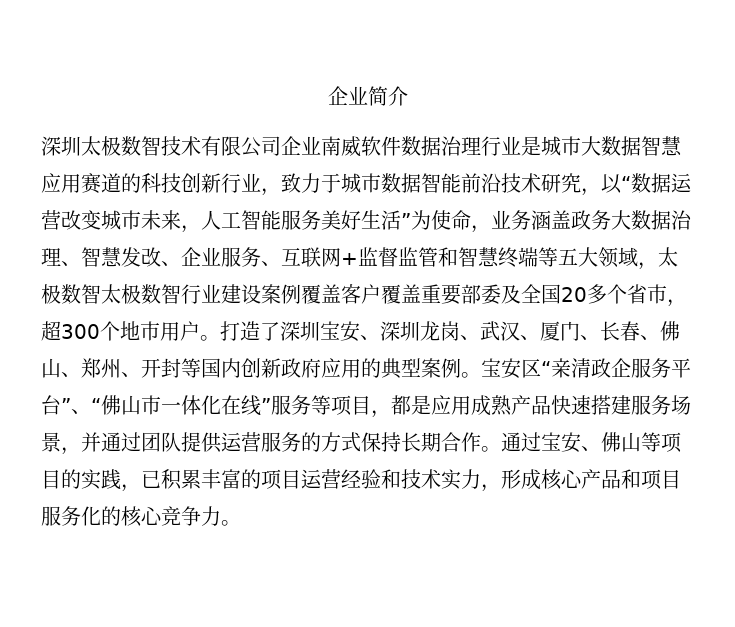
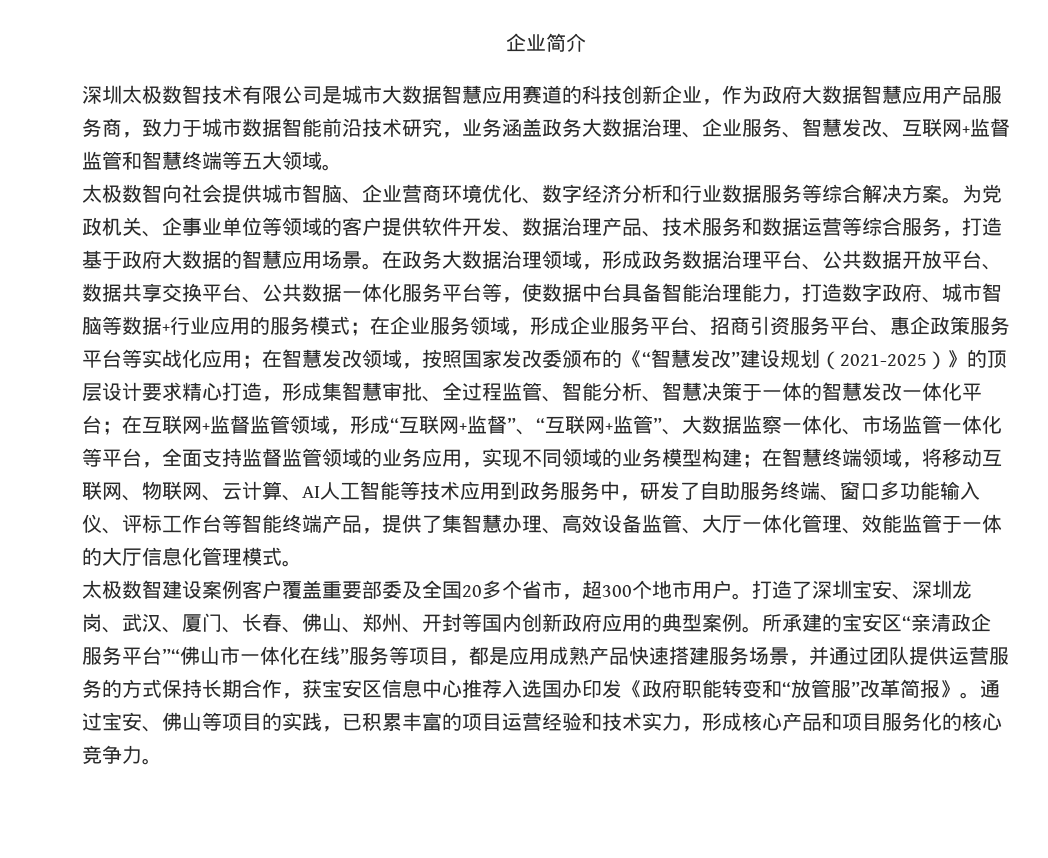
- 深圳太极数智技术有限公司企业南威软件数据治理行业是城市大数据智慧应用赛道的科技创新行业，致力于城市数据智能前沿技术研究，以“数据运营改变城市未来，人工智能服务美好生活”为使命，业务涵盖政务大数据治理、智慧发改、企业服务、互联网+监督监管和智慧终端等五大领域，太极数智太极数智行业建设案例覆盖客户覆盖重要部委及全国20多个省市，超300个地市用户。
+ 深圳太极数智技术有限公司是城市大数据智慧应用赛道的科技创新企业，作为政府大数据智慧应用产品服务商，致力于城市数据智能前沿技术研究，业务涵盖政务大数据治理、企业服务、智慧发改、互联网+监督监管和智慧终端等五大领域。
+ 太极数智向社会提供城市智脑、企业营商环境优化、数字经济分析和行业数据服务等综合解决方案。为党政机关、企事业单位等领域的客户提供软件开发、数据治理产品、技术服务和数据运营等综合服务，打造基于政府大数据的智慧应用场景。在政务大数据治理领域，形成政务数据治理平台、公共数据开放平台、数据共享交换平台、公共数据一体化服务平台等，使数据中台具备智能治理能力，打造数字政府、城市智脑等数据+行业应用的服务模式；在企业服务领域，形成企业服务平台、招商引资服务平台、惠企政策服务平台等实战化应用；在智慧发改领域，按照国家发改委颁布的《“智慧发改”建设规划（2021-2025）》的顶层设计要求精心打造，形成集智慧审批、全过程监管、智能分析、智慧决策于一体的智慧发改一体化平台；在互联网+监督监管领域，形成“互联网+监督”、“互联网+监管”、大数据监察一体化、市场监管一体化等平台，全面支持监督监管领域的业务应用，实现不同领域的业务模型构建；在智慧终端领域，将移动互联网、物联网、云计算、AI人工智能等技术应用到政务服务中，研发了自助服务终端、窗口多功能输入仪、评标工作台等智能终端产品，提供了集智慧办理、高效设备监管、大厅一体化管理、效能监管于一体的大厅信息化管理模式。
+ 太极数智建设案例客户覆盖重要部委及全国20多个省市，超300个地市用户。
- 宝安区“亲清政企服务平台”、“佛山市一体化在线”服务等项目，都是应用成熟产品快速搭建服务场景，并通过团队提供运营服务的方式保持长期合作。
+ 所承建的宝安区“亲清政企服务平台”“佛山市一体化在线”服务等项目，都是应用成熟产品快速搭建服务场景，并通过团队提供运营服务的方式保持长期合作，获宝安区信息中心推荐入选国办印发《政府职能转变和“放管服”改革简报》。

